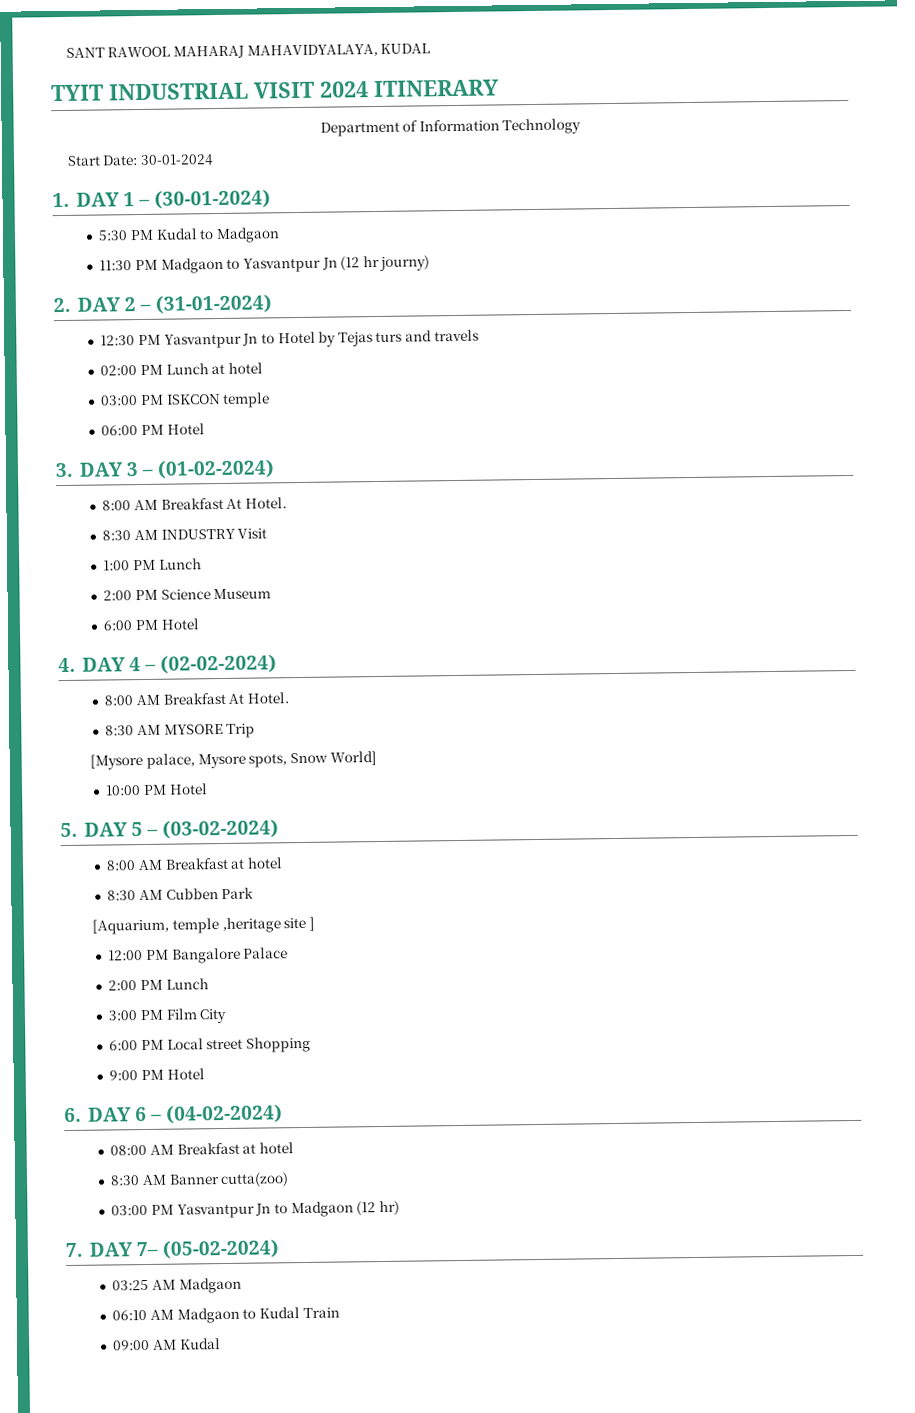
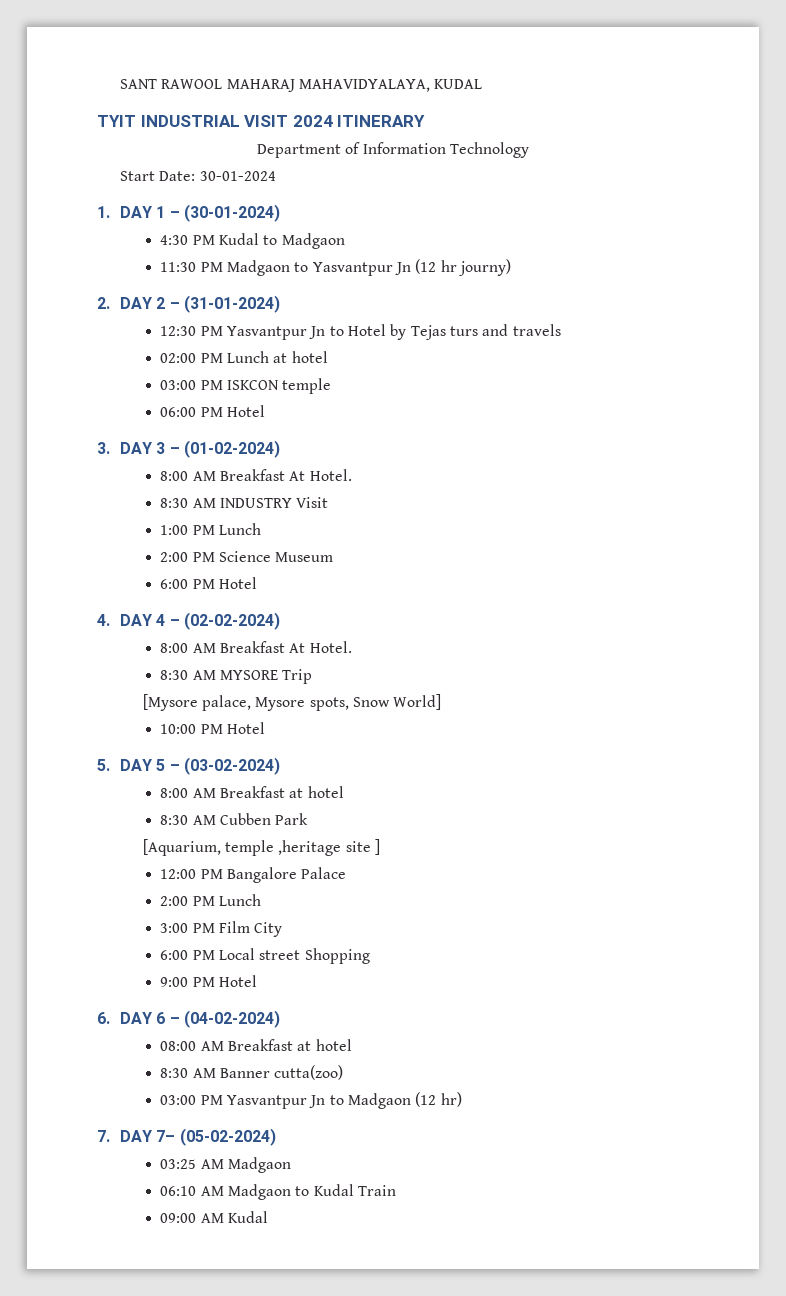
- 5:30 PM Kudal to Madgaon
+ 4:30 PM Kudal to Madgaon

